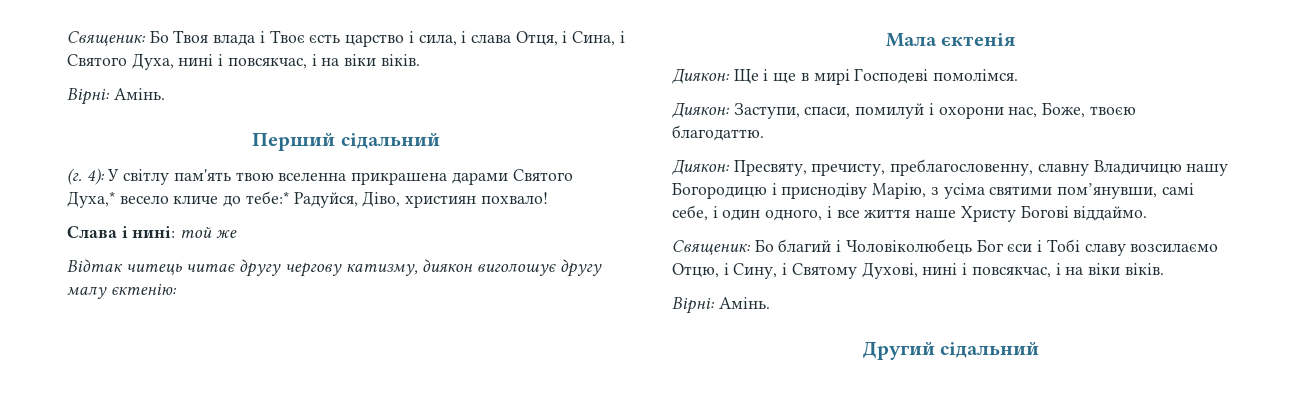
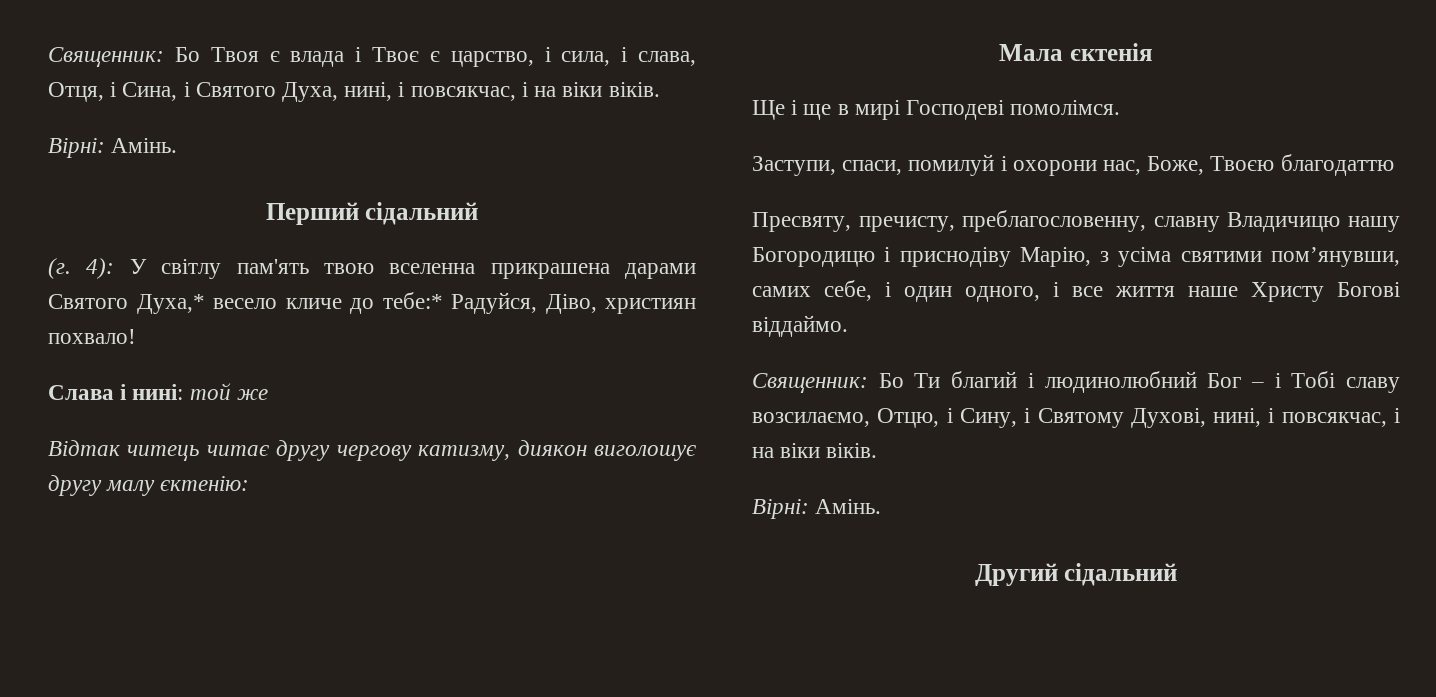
- Священик: Бо Твоя влада і Твоє єсть царство і сила, і слава Отця, і Сина, і Святого Духа, нині і повсякчас, і на віки віків.
+ Священник: Бо Твоя є влада і Твоє є царство, і сила, і слава, Отця, і Сина, і Святого Духа, нині, і повсякчас, і на віки віків.
- Диякон: Ще і ще в мирі Господеві помолімся.
+ Ще і ще в мирі Господеві помолімся.
- Диякон: Заступи, спаси, помилуй і охорони нас, Боже, твоєю благодаттю.
- Диякон: Пресвяту, пречисту, преблагословенну, славну Владичицю нашу Богородицю і приснодіву Марію, з усіма святими пом’янувши, самі себе, і один одного, і все життя наше Христу Богові віддаймо.
+ Заступи, спаси, помилуй і охорони нас, Боже, Твоєю благодаттю
+ Пресвяту, пречисту, преблагословенну, славну Владичицю нашу Богородицю і приснодіву Марію, з усіма святими пом’янувши, самих себе, і один одного, і все життя наше Христу Богові віддаймо.
- Священик: Бо благий і Чоловіколюбець Бог єси і Тобі славу возсилаємо Отцю, і Сину, і Святому Духові, нині і повсякчас, і на віки віків.
+ Священник: Бо Ти благий і людинолюбний Бог – і Тобі славу возсилаємо, Отцю, і Сину, і Святому Духові, нині, і повсякчас, і на віки віків.

